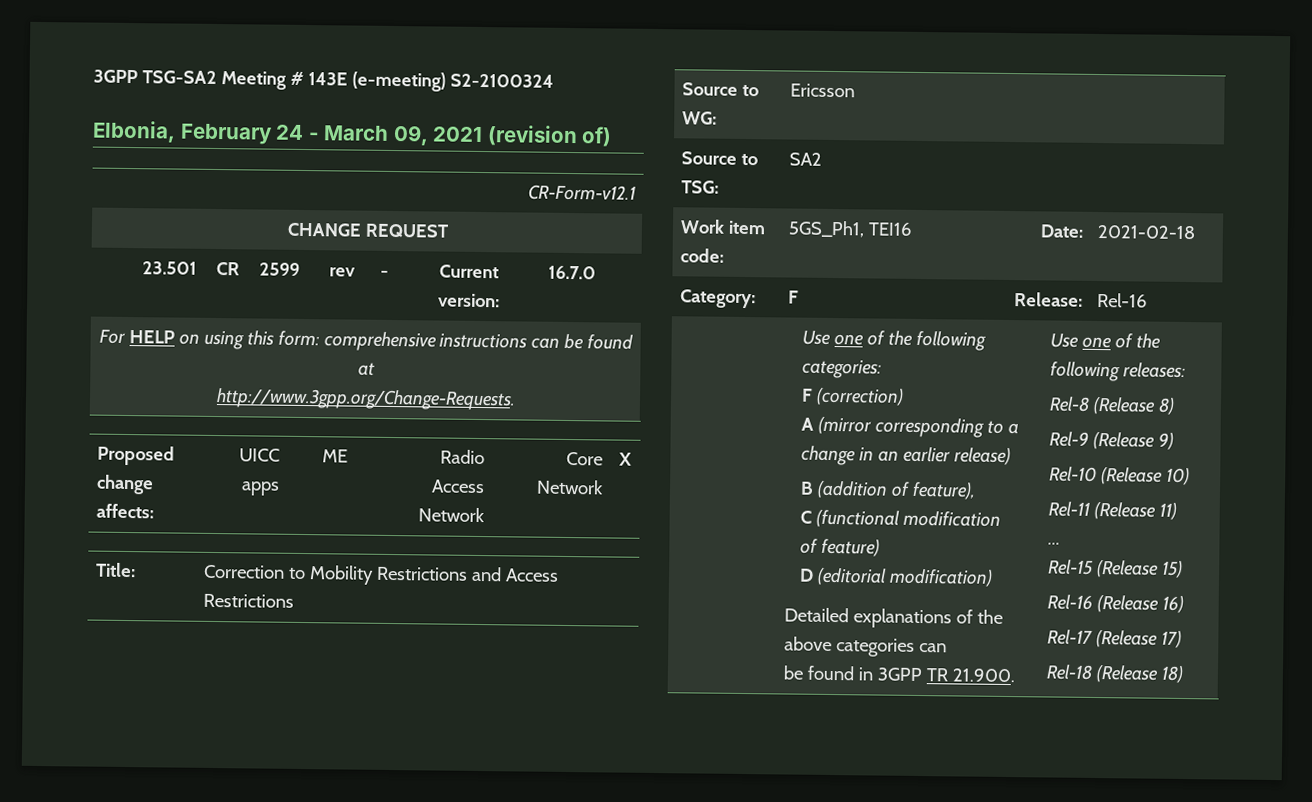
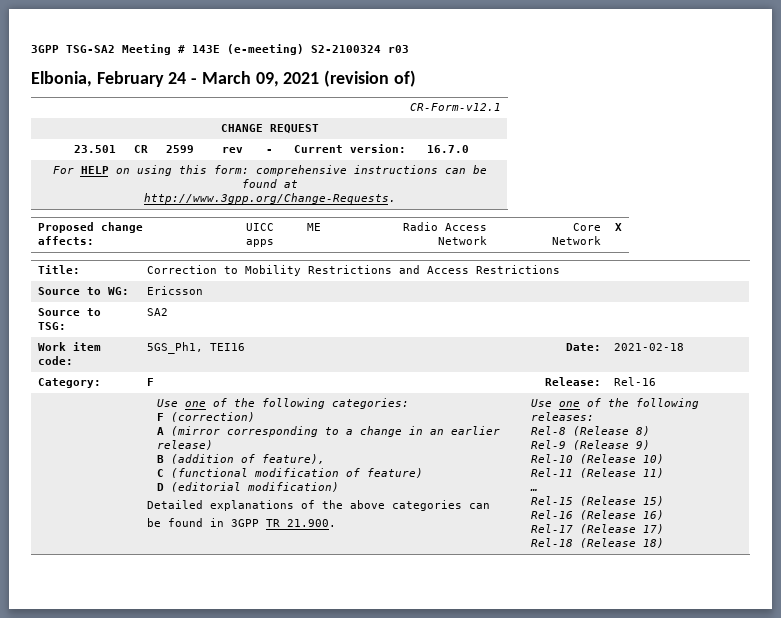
- 3GPP TSG-SA2 Meeting # 143E (e-meeting) S2-2100324
+ 3GPP TSG-SA2 Meeting # 143E (e-meeting) S2-2100324 r03

